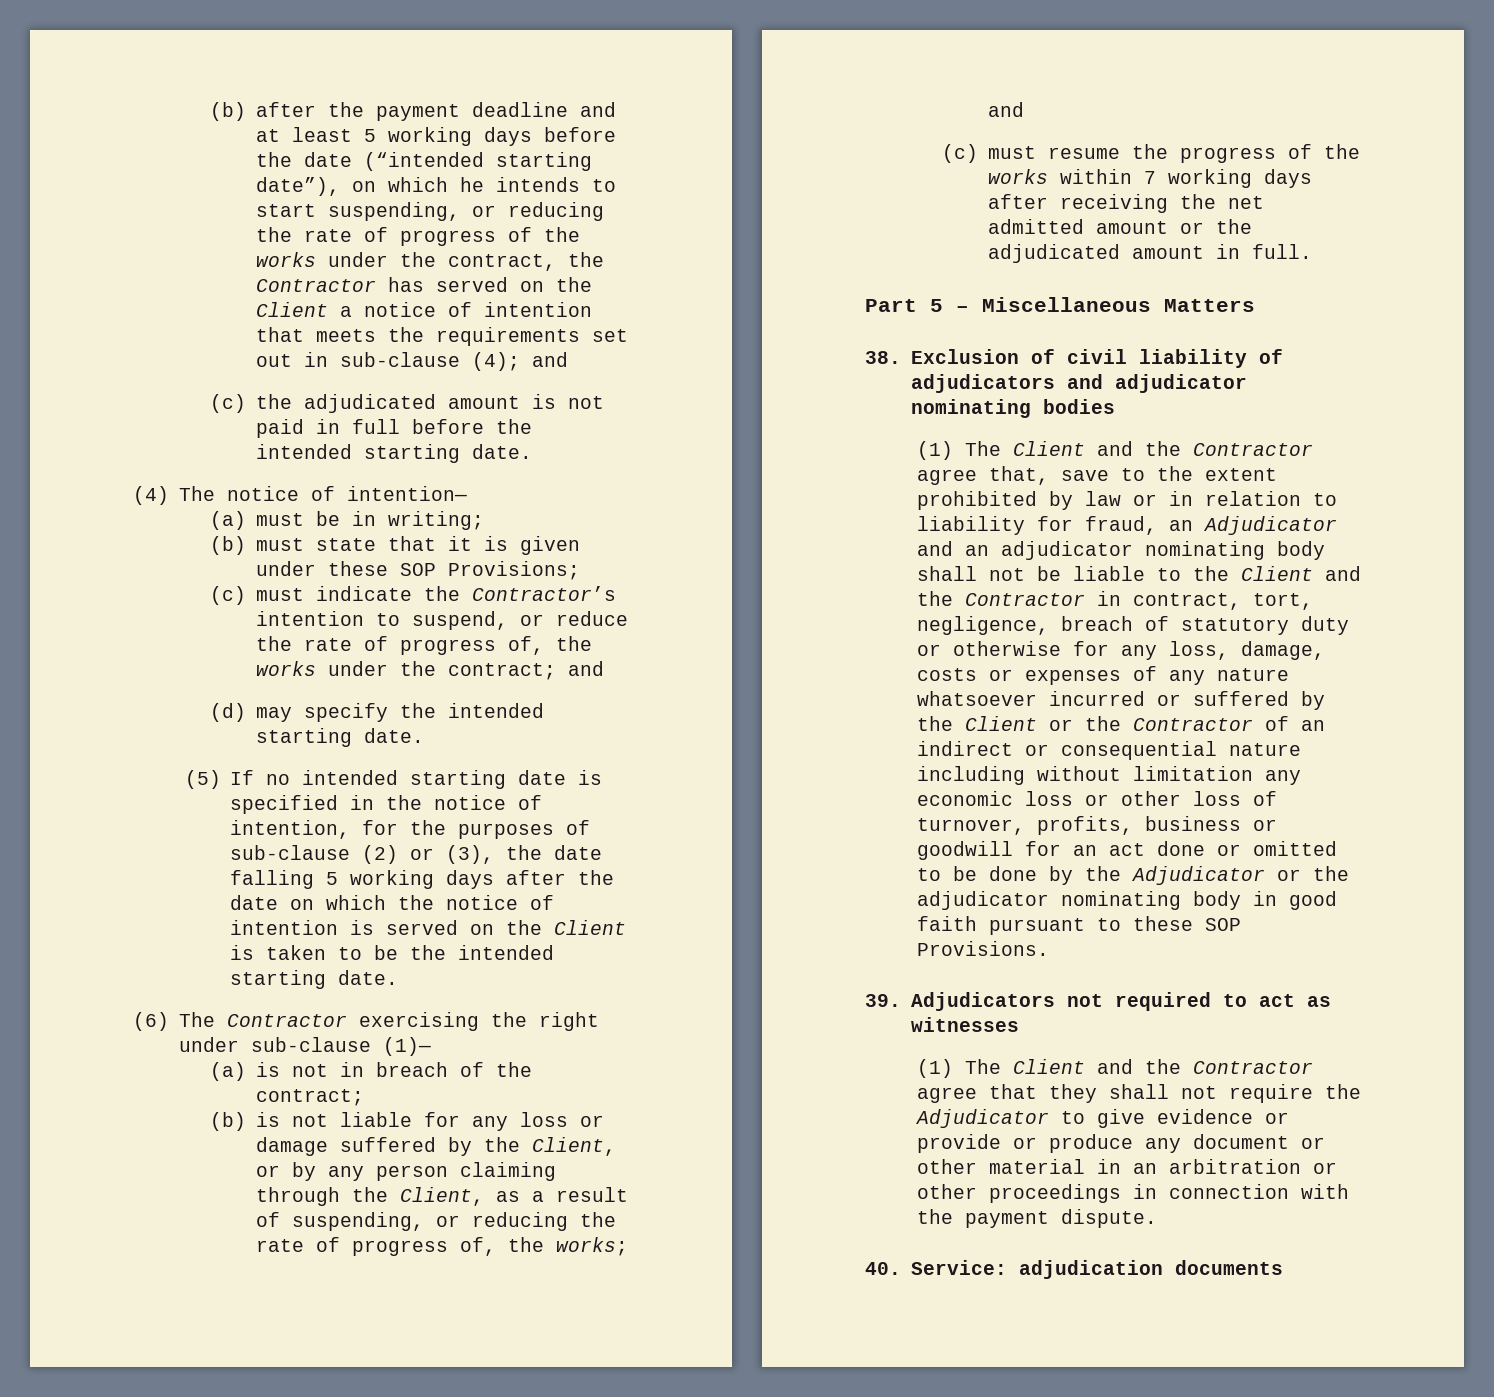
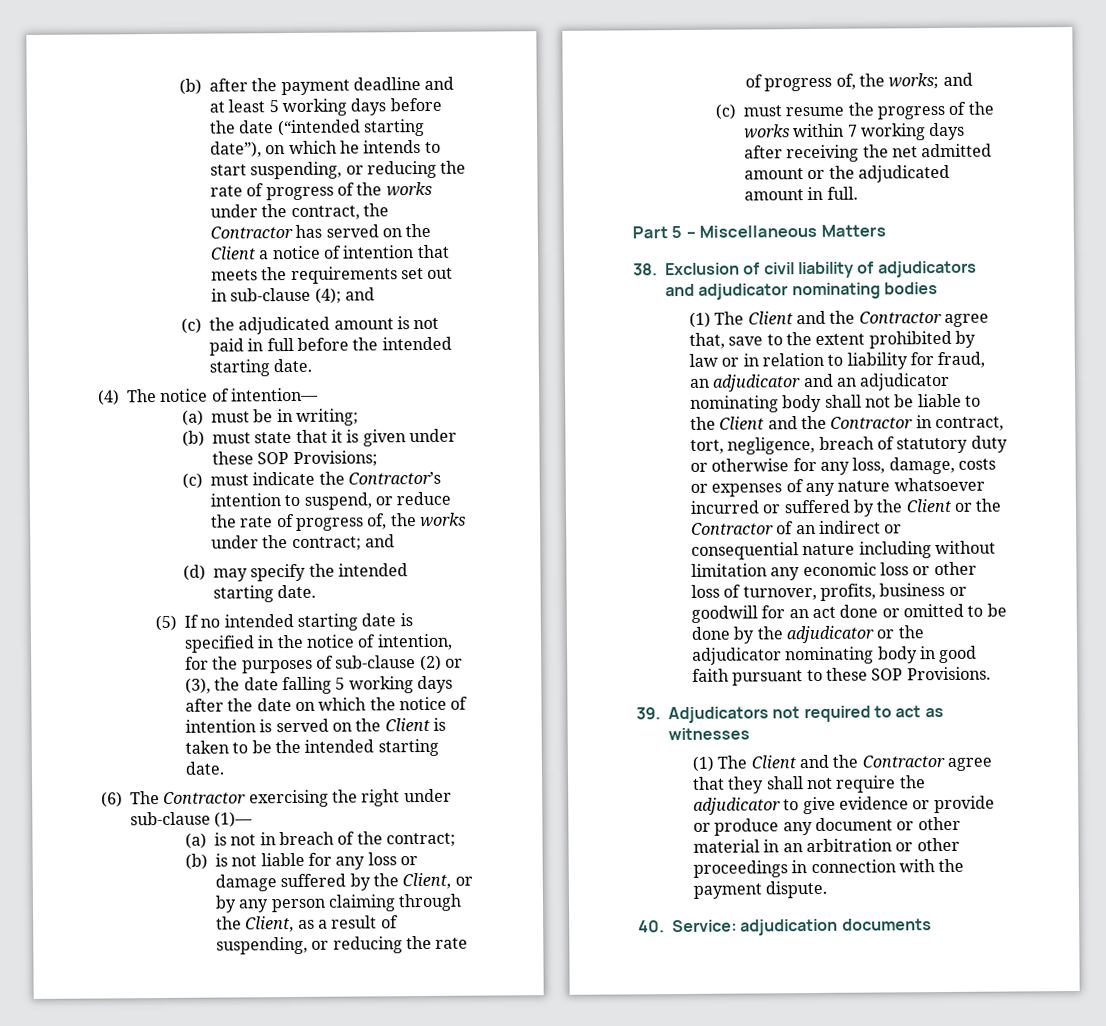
- (1) The Client and the Contractor agree that, save to the extent prohibited by law or in relation to liability for fraud, an Adjudicator and an adjudicator nominating body shall not be liable to the Client and the Contractor in contract, tort, negligence, breach of statutory duty or otherwise for any loss, damage, costs or expenses of any nature whatsoever incurred or suffered by the Client or the Contractor of an indirect or consequential nature including without limitation any economic loss or other loss of turnover, profits, business or goodwill for an act done or omitted to be done by the Adjudicator or the adjudicator nominating body in good faith pursuant to these SOP Provisions.
+ (1) The Client and the Contractor agree that, save to the extent prohibited by law or in relation to liability for fraud, an adjudicator and an adjudicator nominating body shall not be liable to the Client and the Contractor in contract, tort, negligence, breach of statutory duty or otherwise for any loss, damage, costs or expenses of any nature whatsoever incurred or suffered by the Client or the Contractor of an indirect or consequential nature including without limitation any economic loss or other loss of turnover, profits, business or goodwill for an act done or omitted to be done by the adjudicator or the adjudicator nominating body in good faith pursuant to these SOP Provisions.
- (1) The Client and the Contractor agree that they shall not require the Adjudicator to give evidence or provide or produce any document or other material in an arbitration or other proceedings in connection with the payment dispute.
+ (1) The Client and the Contractor agree that they shall not require the adjudicator to give evidence or provide or produce any document or other material in an arbitration or other proceedings in connection with the payment dispute.

